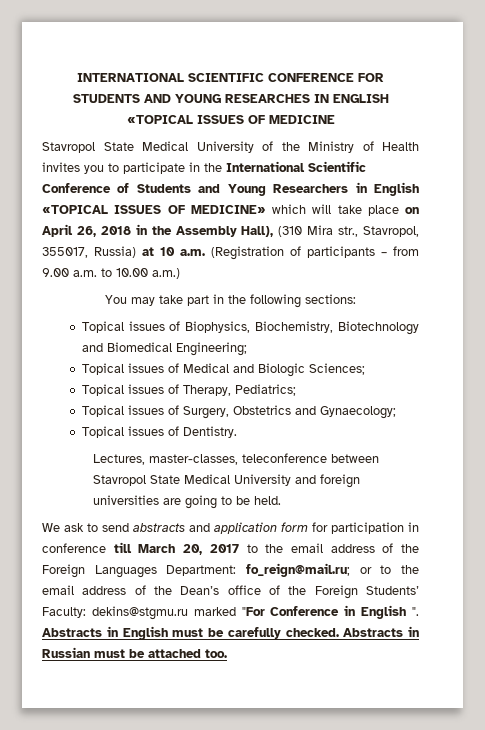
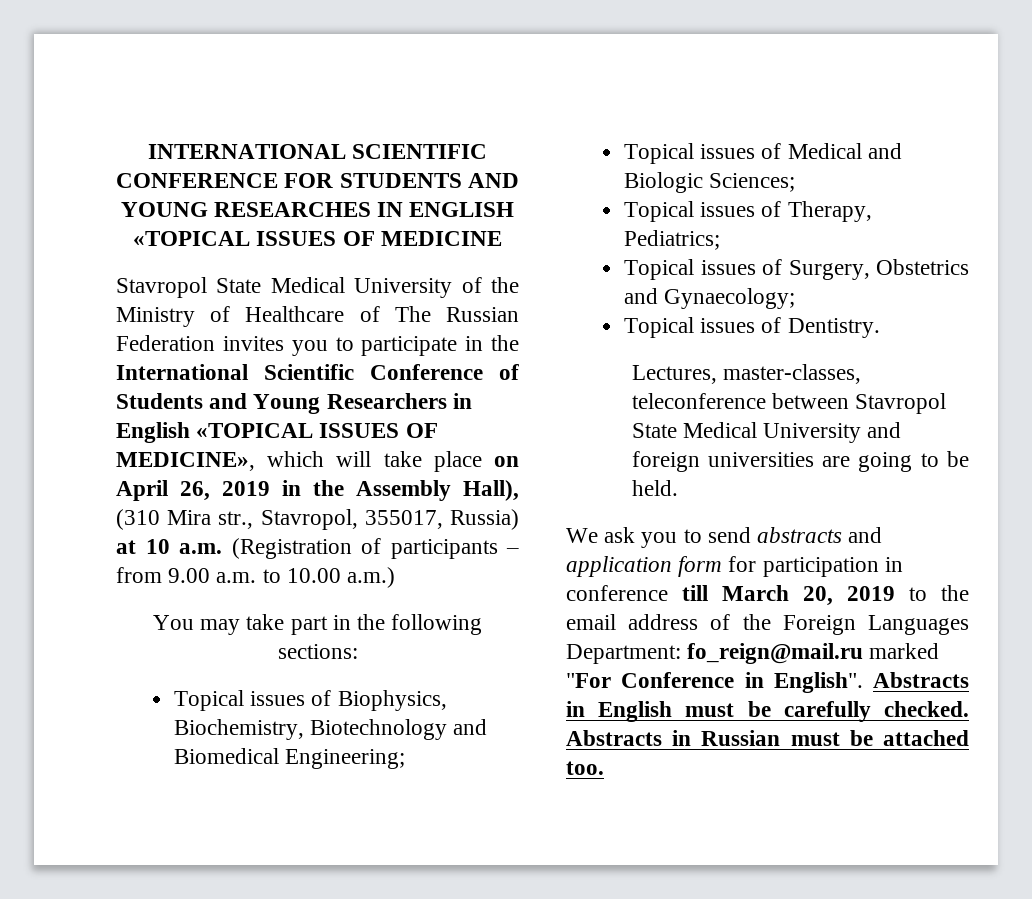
- Stavropol State Medical University of the Ministry of Health invites you to participate in the International Scientific Conference of Students and Young Researchers in English «TOPICAL ISSUES OF MEDICINE» which will take place on April 26, 2018 in the Assembly Hall), (310 Mira str., Stavropol, 355017, Russia) at 10 a.m. (Registration of participants – from 9.00 a.m. to 10.00 a.m.)
+ Stavropol State Medical University of the Ministry of Healthcare of The Russian Federation invites you to participate in the International Scientific Conference of Students and Young Researchers in English «TOPICAL ISSUES OF MEDICINE», which will take place on April 26, 2019 in the Assembly Hall), (310 Mira str., Stavropol, 355017, Russia) at 10 a.m. (Registration of participants – from 9.00 a.m. to 10.00 a.m.)
- We ask to send abstracts and application form for participation in conference till March 20, 2017 to the email address of the Foreign Languages Department: fo_reign@mail.ru; or to the email address of the Dean’s office of the Foreign Students’ Faculty: dekins@stgmu.ru marked "For Conference in English ".
+ We ask you to send abstracts and application form for participation in conference till March 20, 2019 to the email address of the Foreign Languages Department: fo_reign@mail.ru marked "For Conference in English".

